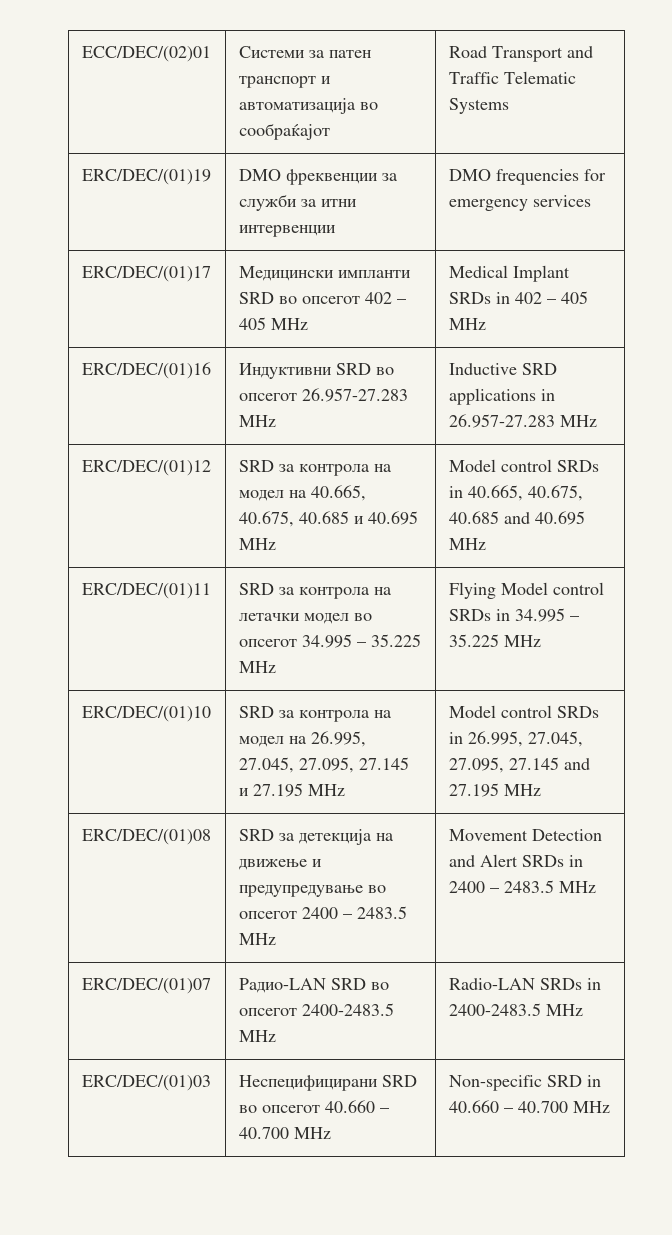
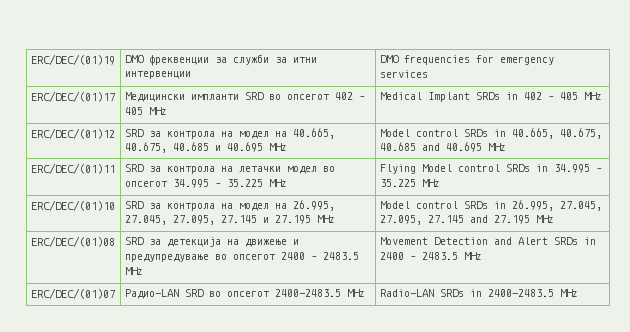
- ECC/DEC/(02)01 | Системи за патен транспорт и автоматизација во сообраќајот | Road Transport and Traffic Telematic Systems
- ERC/DEC/(01)16 | Индуктивни SRD во опсегот 26.957-27.283 MHz | Inductive SRD applications in 26.957-27.283 MHz
- ERC/DEC/(01)03 | Неспецифицирани SRD во опсегот 40.660 – 40.700 MHz | Non-specific SRD in 40.660 – 40.700 MHz

